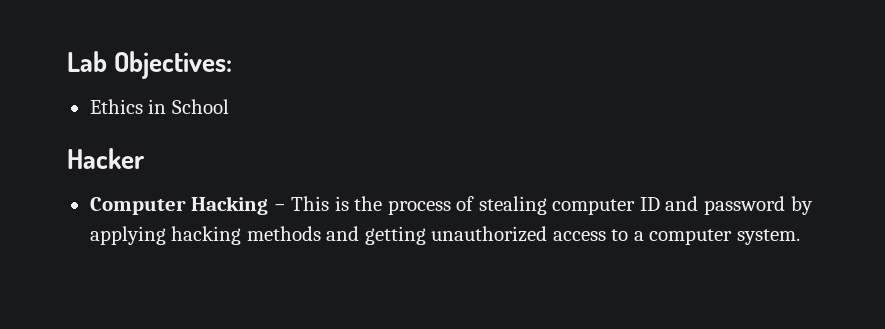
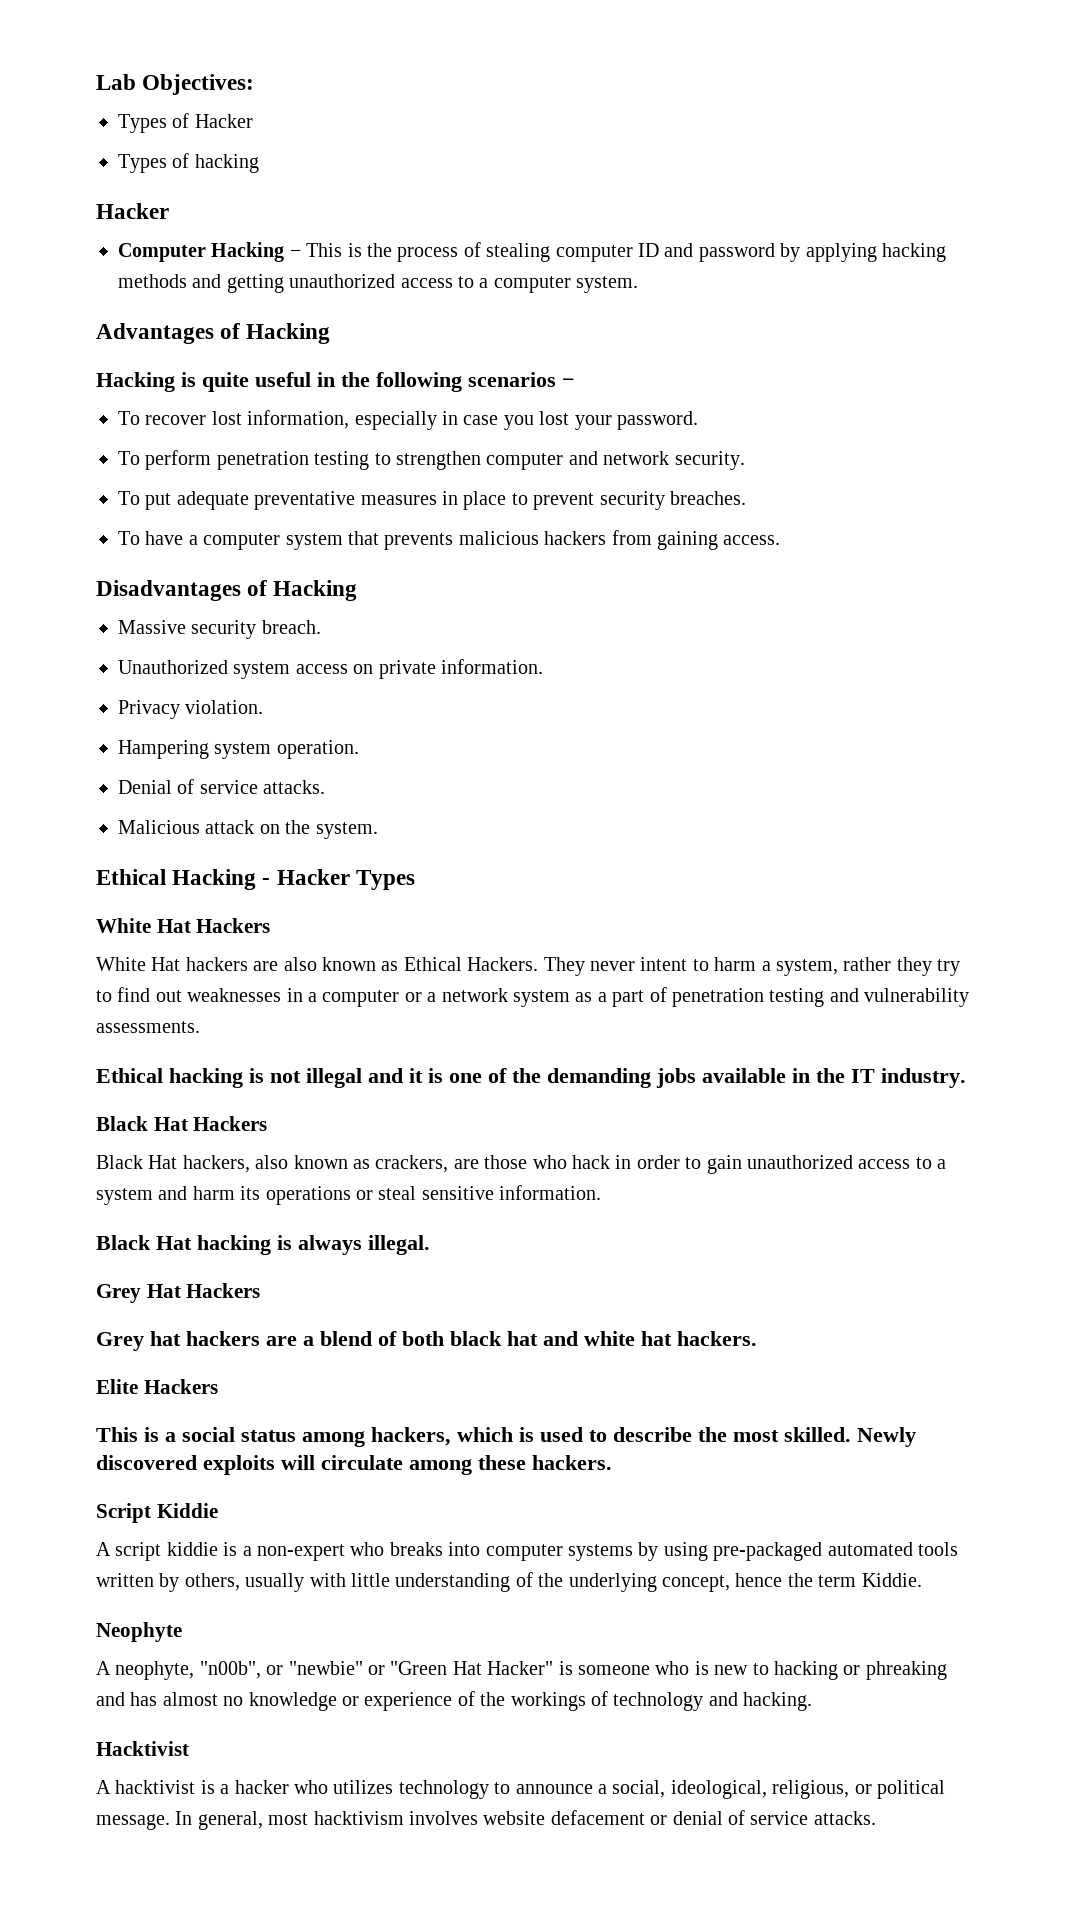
- Ethics in School
+ Types of Hacker
+ Types of hacking
+ Advantages of Hacking
+ Hacking is quite useful in the following scenarios −
+ To recover lost information, especially in case you lost your password.
+ To perform penetration testing to strengthen computer and network security.
+ To put adequate preventative measures in place to prevent security breaches.
+ To have a computer system that prevents malicious hackers from gaining access.
+ Disadvantages of Hacking
+ Massive security breach.
+ Unauthorized system access on private information.
+ Privacy violation.
+ Hampering system operation.
+ Denial of service attacks.
+ Malicious attack on the system.
+ Ethical Hacking - Hacker Types
+ White Hat Hackers
+ White Hat hackers are also known as Ethical Hackers. They never intent to harm a system, rather they try to find out weaknesses in a computer or a network system as a part of penetration testing and vulnerability assessments.
+ Ethical hacking is not illegal and it is one of the demanding jobs available in the IT industry.
+ Black Hat Hackers
+ Black Hat hackers, also known as crackers, are those who hack in order to gain unauthorized access to a system and harm its operations or steal sensitive information.
+ Black Hat hacking is always illegal.
+ Grey Hat Hackers
+ Grey hat hackers are a blend of both black hat and white hat hackers.
+ Elite Hackers
+ This is a social status among hackers, which is used to describe the most skilled. Newly discovered exploits will circulate among these hackers.
+ Script Kiddie
+ A script kiddie is a non-expert who breaks into computer systems by using pre-packaged automated tools written by others, usually with little understanding of the underlying concept, hence the term Kiddie.
+ Neophyte
+ A neophyte, "n00b", or "newbie" or "Green Hat Hacker" is someone who is new to hacking or phreaking and has almost no knowledge or experience of the workings of technology and hacking.
+ Hacktivist
+ A hacktivist is a hacker who utilizes technology to announce a social, ideological, religious, or political message. In general, most hacktivism involves website defacement or denial of service attacks.

